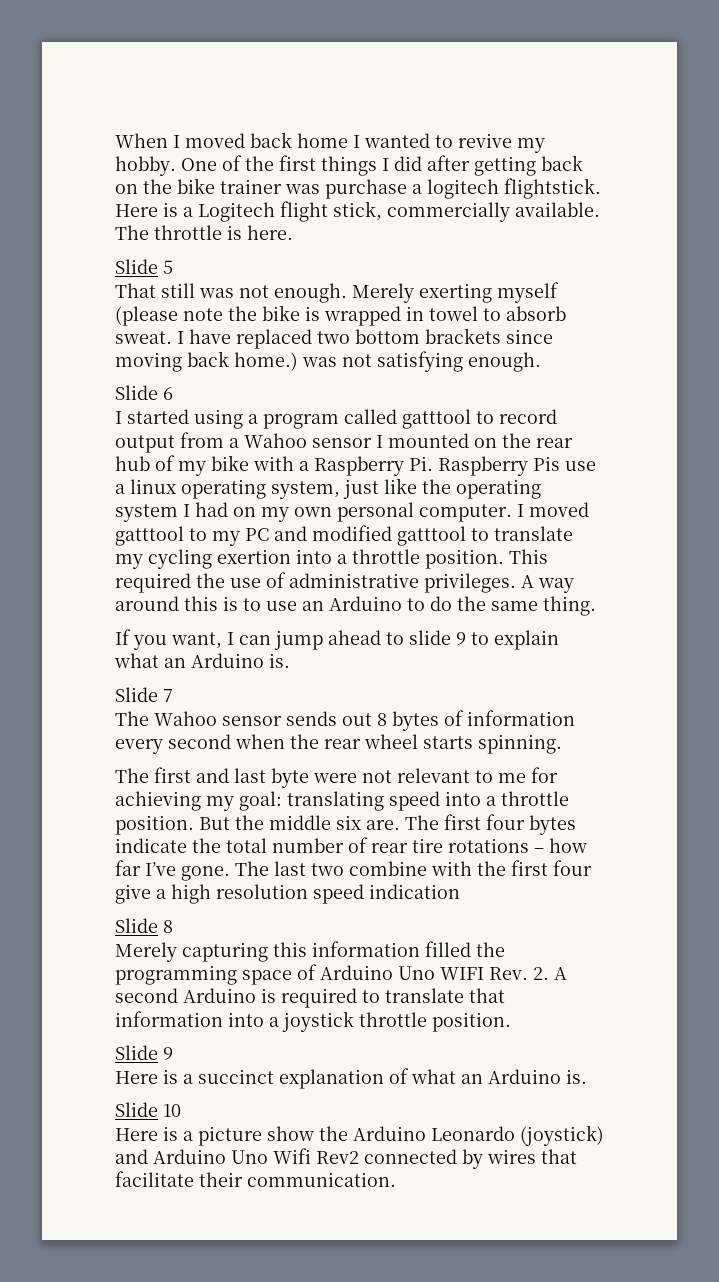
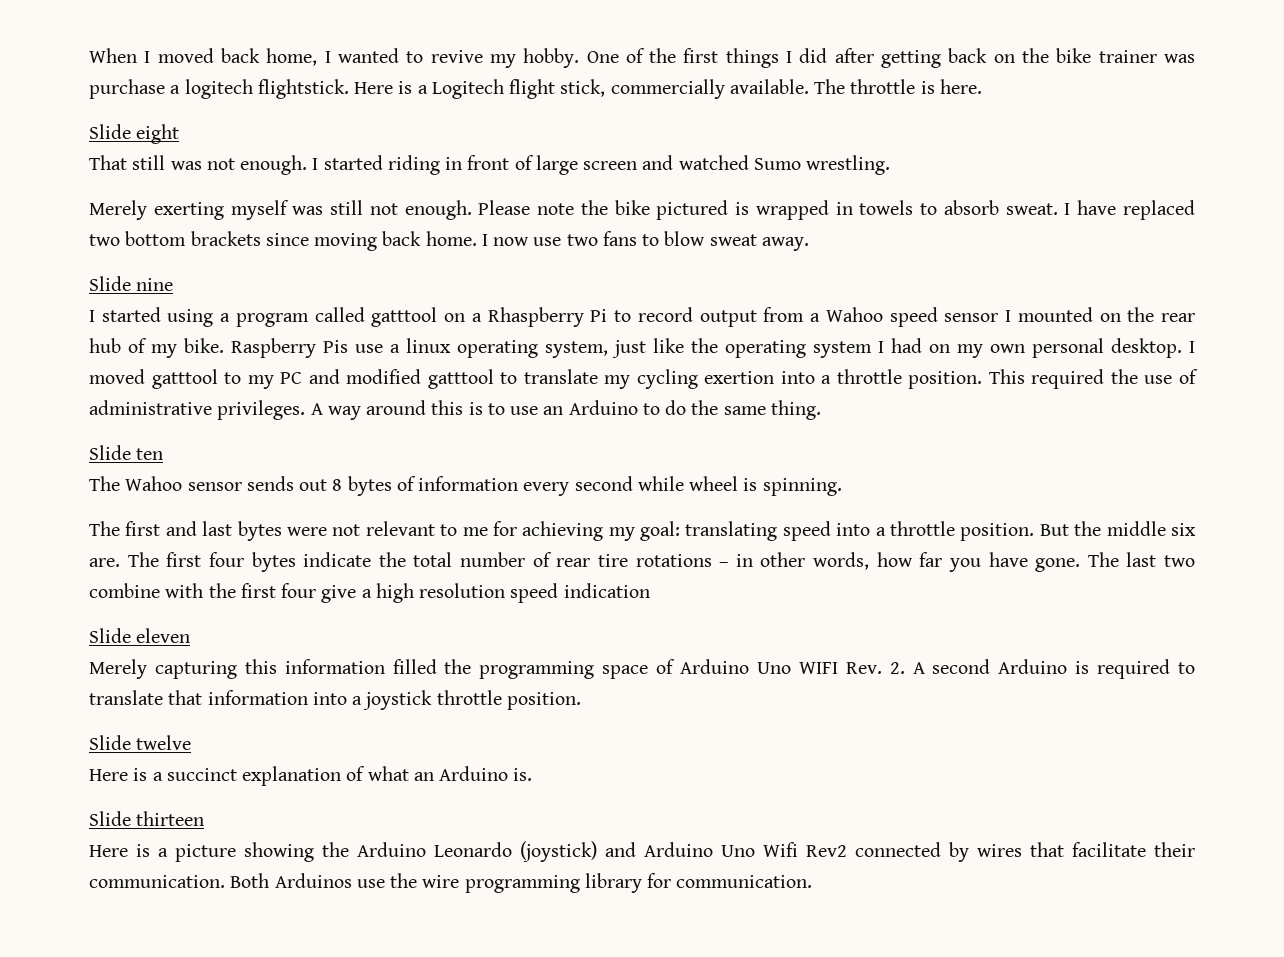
- When I moved back home I wanted to revive my hobby.
+ When I moved back home, I wanted to revive my hobby.
- Slide 5
+ Slide eight
- Merely exerting myself (please note the bike is wrapped in towel to absorb sweat.
+ I started riding in front of large screen and watched Sumo wrestling.
+ Merely exerting myself was still not enough. Please note the bike pictured is wrapped in towels to absorb sweat.
- I have replaced two bottom brackets since moving back home.) was not satisfying enough.
- Slide 6
+ I have replaced two bottom brackets since moving back home. I now use two fans to blow sweat away.
+ Slide nine
- I started using a program called gatttool to record output from a Wahoo sensor I mounted on the rear hub of my bike with a Raspberry Pi. Raspberry Pis use a linux operating system, just like the operating system I had on my own personal computer.
+ I started using a program called gatttool on a Rhaspberry Pi to record output from a Wahoo speed sensor I mounted on the rear hub of my bike. Raspberry Pis use a linux operating system, just like the operating system I had on my own personal desktop.
- If you want, I can jump ahead to slide 9 to explain what an Arduino is.
- Slide 7
+ Slide ten
- The Wahoo sensor sends out 8 bytes of information every second when the rear wheel starts spinning.
+ The Wahoo sensor sends out 8 bytes of information every second while wheel is spinning.
- The first and last byte were not relevant to me for achieving my goal: translating speed into a throttle position.
+ The first and last bytes were not relevant to me for achieving my goal: translating speed into a throttle position.
- The first four bytes indicate the total number of rear tire rotations – how far I’ve gone.
+ The first four bytes indicate the total number of rear tire rotations – in other words, how far you have gone.
- Slide 8
+ Slide eleven
- Slide 9
+ Slide twelve
- Slide 10
+ Slide thirteen
- Here is a picture show the Arduino Leonardo (joystick) and Arduino Uno Wifi Rev2 connected by wires that facilitate their communication.
+ Here is a picture showing the Arduino Leonardo (joystick) and Arduino Uno Wifi Rev2 connected by wires that facilitate their communication.
+ Both Arduinos use the wire programming library for communication.

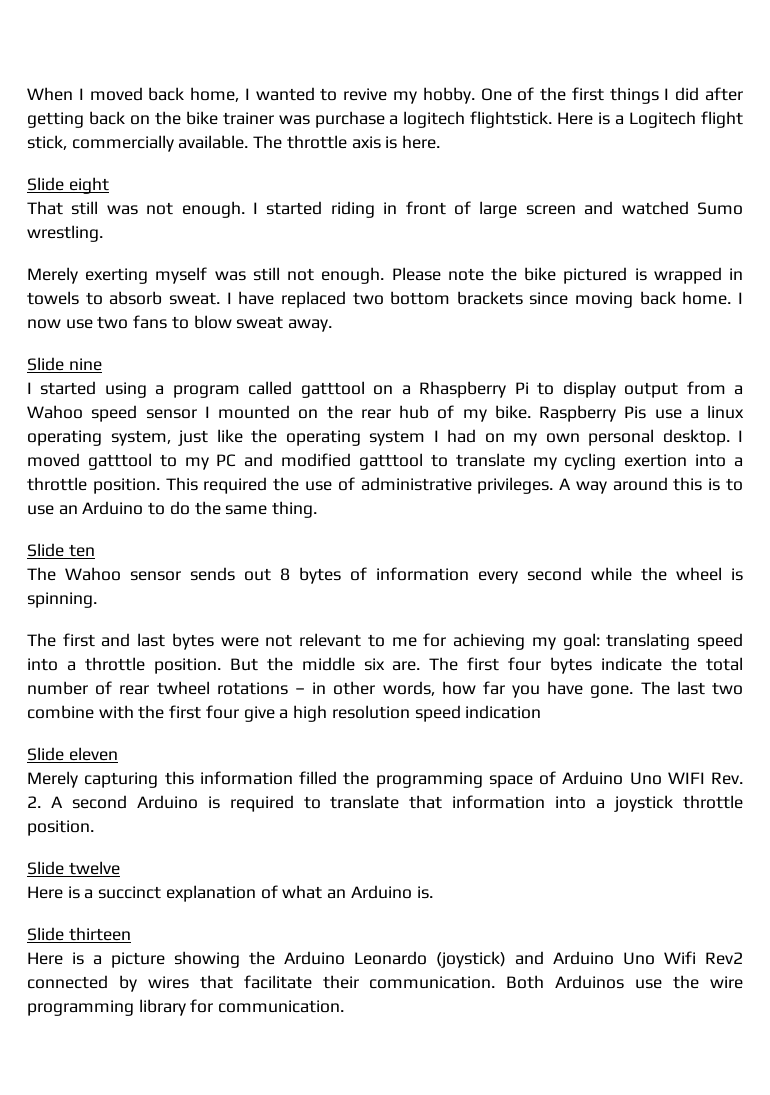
- The throttle is here.
+ The throttle axis is here.
- I started using a program called gatttool on a Rhaspberry Pi to record output from a Wahoo speed sensor I mounted on the rear hub of my bike.
+ I started using a program called gatttool on a Rhaspberry Pi to display output from a Wahoo speed sensor I mounted on the rear hub of my bike.
- The Wahoo sensor sends out 8 bytes of information every second while wheel is spinning.
+ The Wahoo sensor sends out 8 bytes of information every second while the wheel is spinning.
- The first four bytes indicate the total number of rear tire rotations – in other words, how far you have gone.
+ The first four bytes indicate the total number of rear twheel rotations – in other words, how far you have gone.

